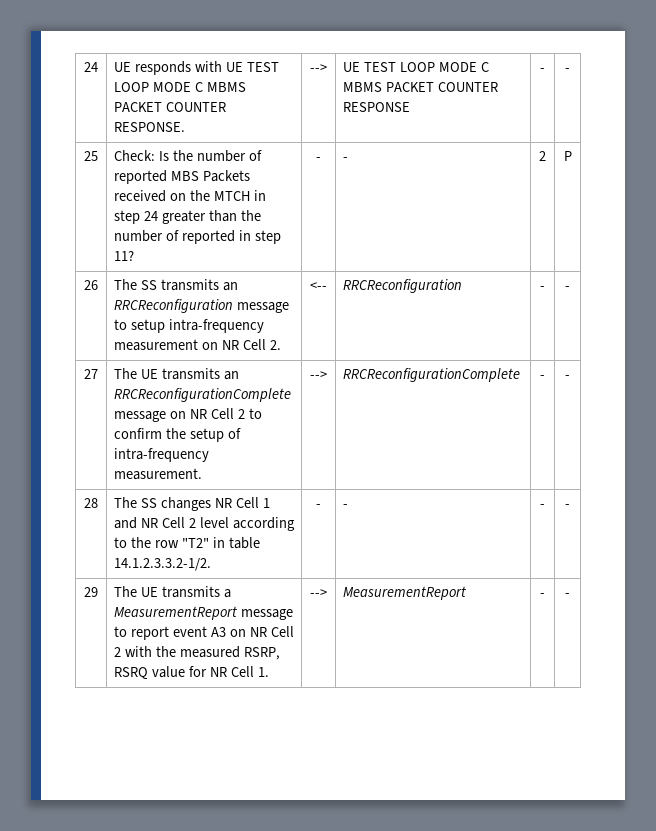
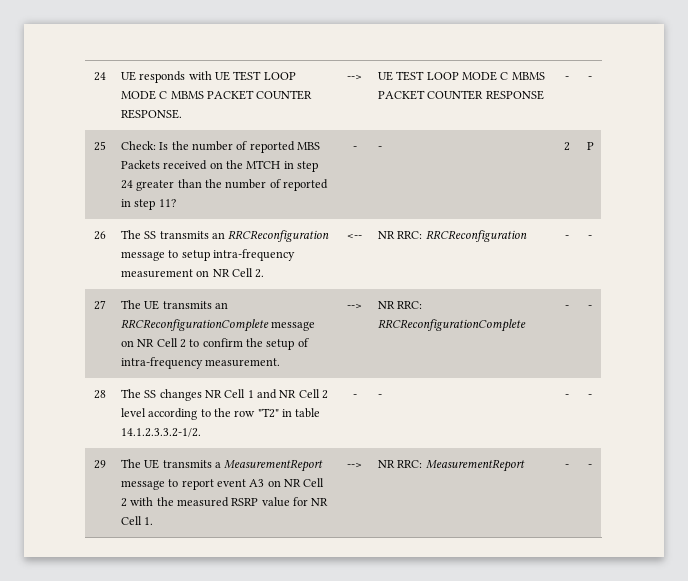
- 26 | The SS transmits an RRCReconfiguration message to setup intra-frequency measurement on NR Cell 2. | <-- | RRCReconfiguration | - | -
+ 26 | The SS transmits an RRCReconfiguration message to setup intra-frequency measurement on NR Cell 2. | <-- | NR RRC: RRCReconfiguration | - | -
- 27 | The UE transmits an RRCReconfigurationComplete message on NR Cell 2 to confirm the setup of intra-frequency measurement. | --> | RRCReconfigurationComplete | - | -
+ 27 | The UE transmits an RRCReconfigurationComplete message on NR Cell 2 to confirm the setup of intra-frequency measurement. | --> | NR RRC: RRCReconfigurationComplete | - | -
- 29 | The UE transmits a MeasurementReport message to report event A3 on NR Cell 2 with the measured RSRP, RSRQ value for NR Cell 1. | --> | MeasurementReport | - | -
+ 29 | The UE transmits a MeasurementReport message to report event A3 on NR Cell 2 with the measured RSRP value for NR Cell 1. | --> | NR RRC: MeasurementReport | - | -

